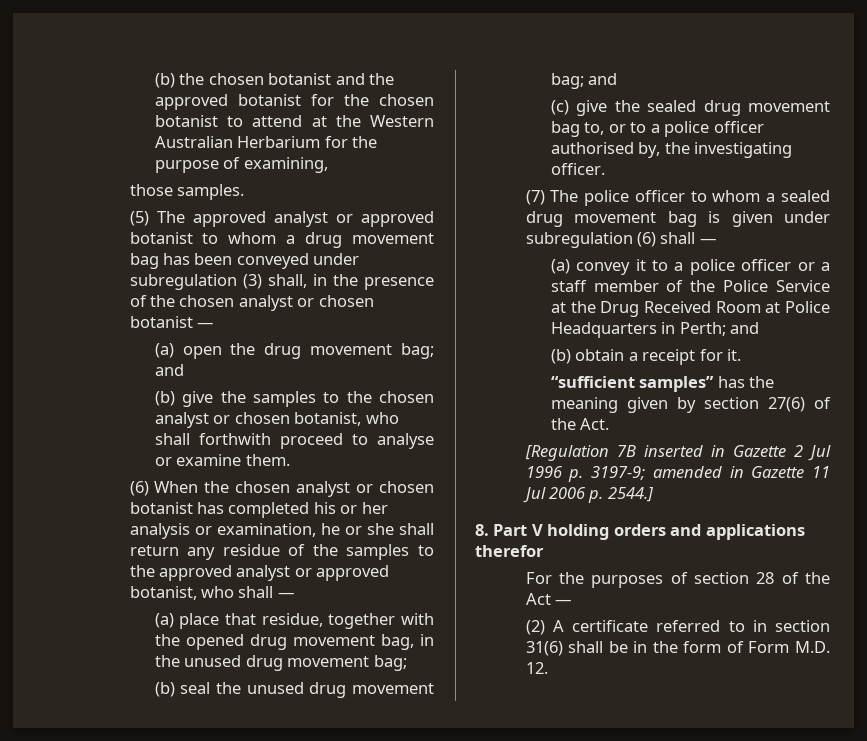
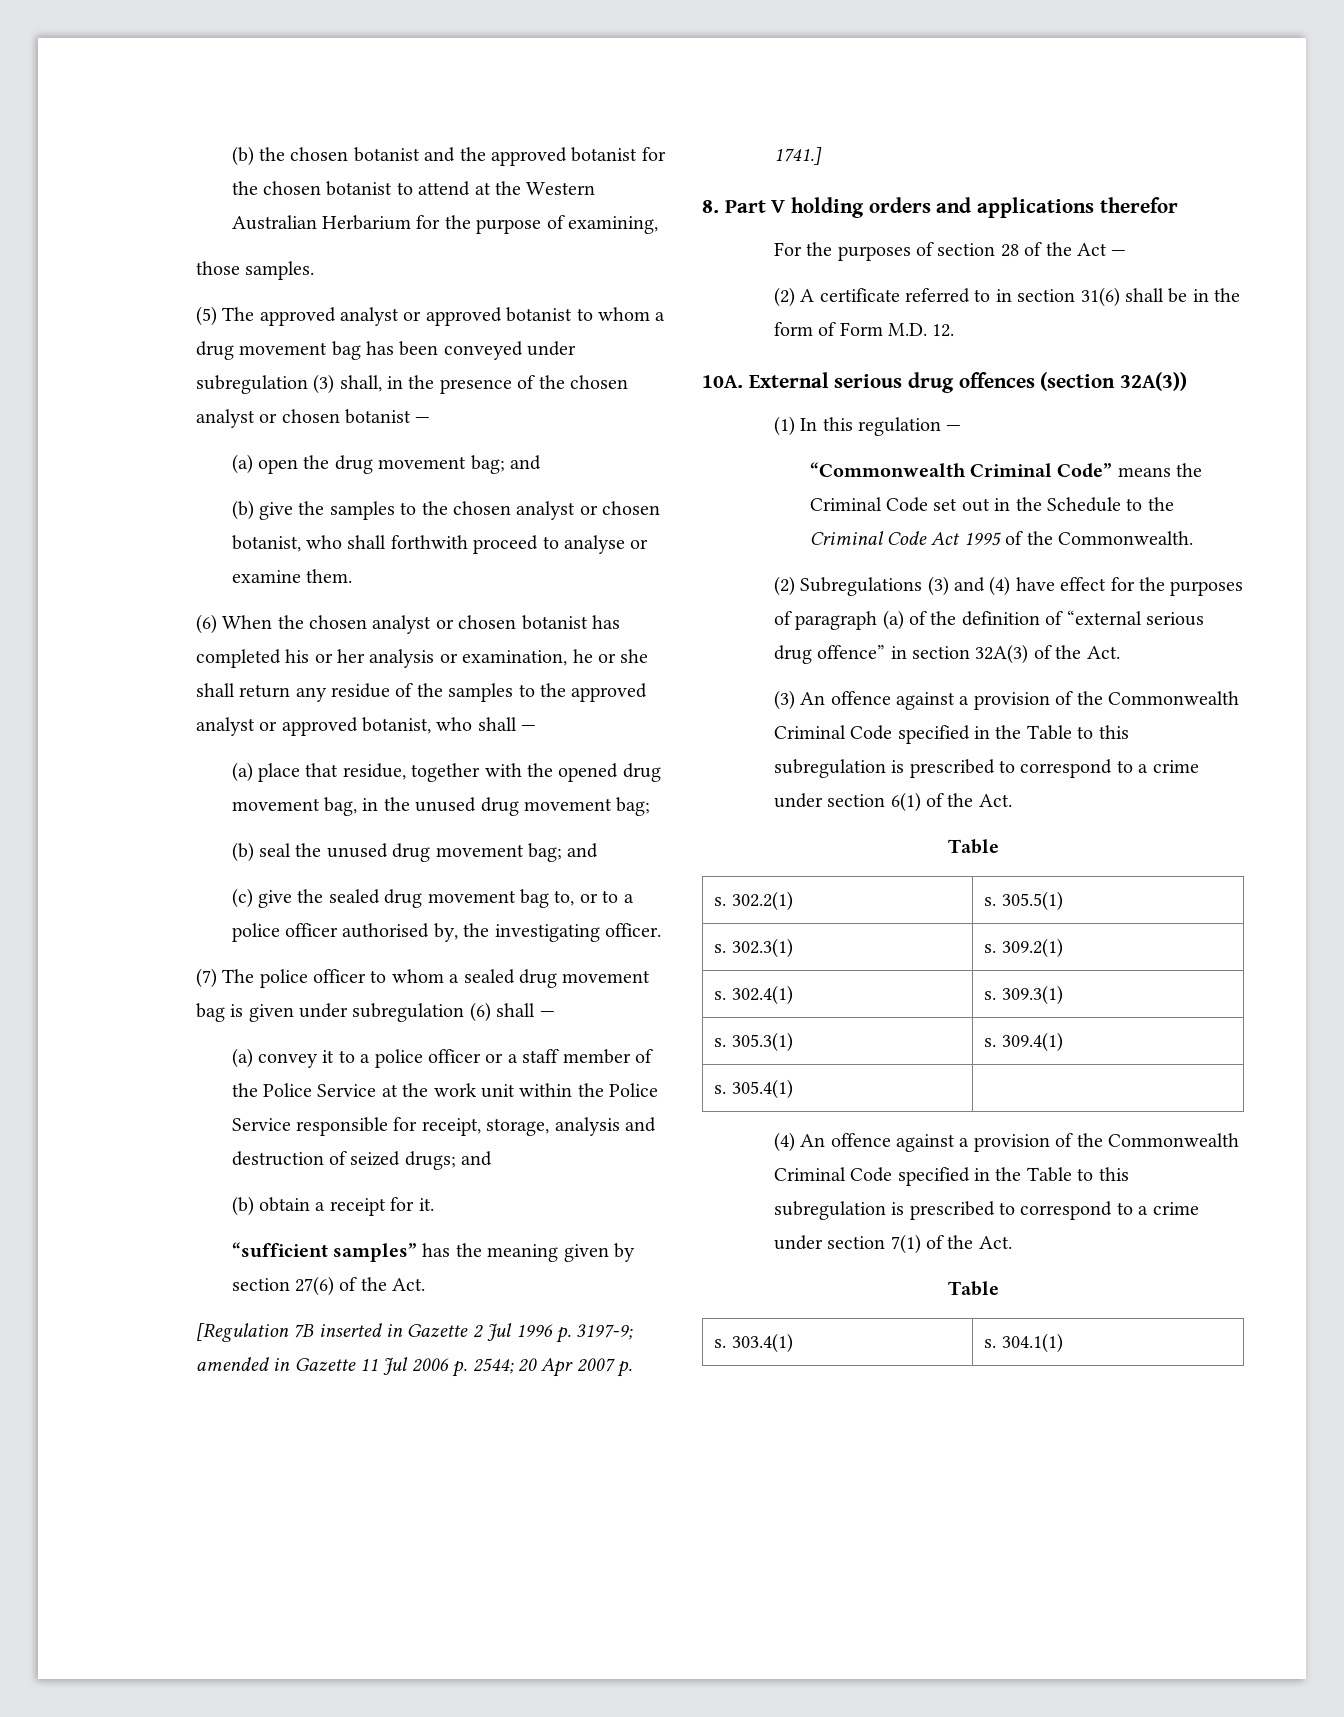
- (a) convey it to a police officer or a staff member of the Police Service at the Drug Received Room at Police Headquarters in Perth; and
+ (a) convey it to a police officer or a staff member of the Police Service at the work unit within the Police Service responsible for receipt, storage, analysis and destruction of seized drugs; and
- [Regulation 7B inserted in Gazette 2 Jul 1996 p. 3197-9; amended in Gazette 11 Jul 2006 p. 2544.]
+ [Regulation 7B inserted in Gazette 2 Jul 1996 p. 3197-9; amended in Gazette 11 Jul 2006 p. 2544; 20 Apr 2007 p. 1741.]
+ 10A. External serious drug offences (section 32A(3))
+ (1) In this regulation —
+ “Commonwealth Criminal Code” means the Criminal Code set out in the Schedule to the Criminal Code Act 1995 of the Commonwealth.
+ (2) Subregulations (3) and (4) have effect for the purposes of paragraph (a) of the definition of “external serious drug offence” in section 32A(3) of the Act.
+ (3) An offence against a provision of the Commonwealth Criminal Code specified in the Table to this subregulation is prescribed to correspond to a crime under section 6(1) of the Act.
+ Table
+ s. 302.2(1) | s. 305.5(1)
+ s. 302.3(1) | s. 309.2(1)
+ s. 302.4(1) | s. 309.3(1)
+ s. 305.3(1) | s. 309.4(1)
+ s. 305.4(1) |
+ (4) An offence against a provision of the Commonwealth Criminal Code specified in the Table to this subregulation is prescribed to correspond to a crime under section 7(1) of the Act.
+ Table
+ s. 303.4(1) | s. 304.1(1)

